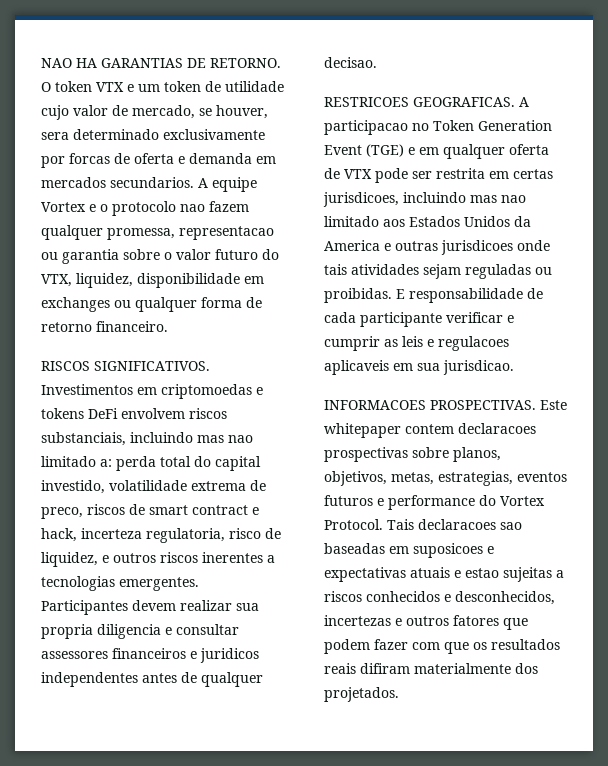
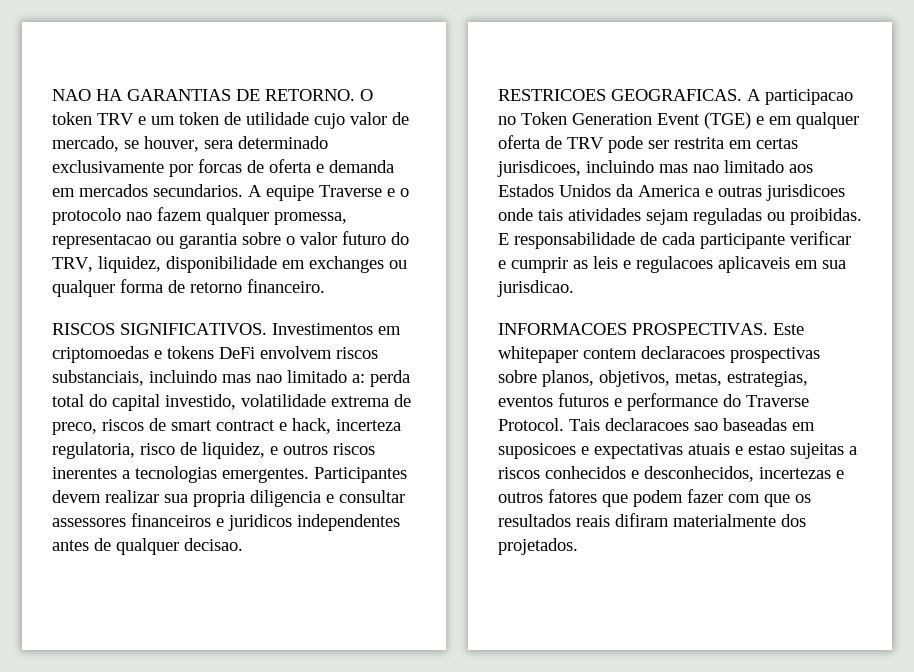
- O token VTX e um token de utilidade cujo valor de mercado, se houver, sera determinado exclusivamente por forcas de oferta e demanda em mercados secundarios.
+ O token TRV e um token de utilidade cujo valor de mercado, se houver, sera determinado exclusivamente por forcas de oferta e demanda em mercados secundarios.
- A equipe Vortex e o protocolo nao fazem qualquer promessa, representacao ou garantia sobre o valor futuro do VTX, liquidez, disponibilidade em exchanges ou qualquer forma de retorno financeiro.
+ A equipe Traverse e o protocolo nao fazem qualquer promessa, representacao ou garantia sobre o valor futuro do TRV, liquidez, disponibilidade em exchanges ou qualquer forma de retorno financeiro.
- A participacao no Token Generation Event (TGE) e em qualquer oferta de VTX pode ser restrita em certas jurisdicoes, incluindo mas nao limitado aos Estados Unidos da America e outras jurisdicoes onde tais atividades sejam reguladas ou proibidas.
+ A participacao no Token Generation Event (TGE) e em qualquer oferta de TRV pode ser restrita em certas jurisdicoes, incluindo mas nao limitado aos Estados Unidos da America e outras jurisdicoes onde tais atividades sejam reguladas ou proibidas.
- Este whitepaper contem declaracoes prospectivas sobre planos, objetivos, metas, estrategias, eventos futuros e performance do Vortex Protocol.
+ Este whitepaper contem declaracoes prospectivas sobre planos, objetivos, metas, estrategias, eventos futuros e performance do Traverse Protocol.

